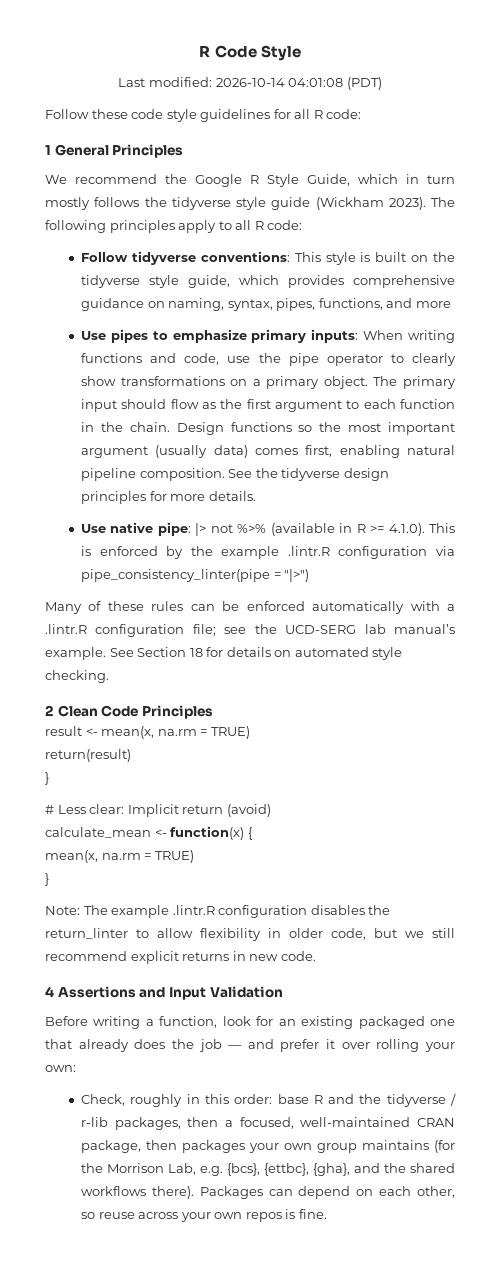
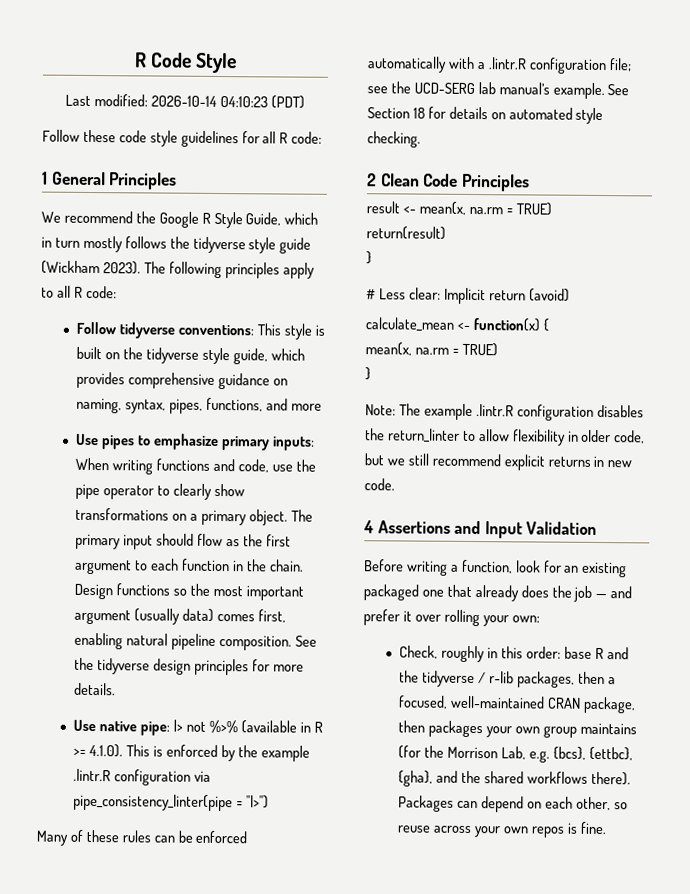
- Last modified: 2026-10-14 04:01:08 (PDT)
+ Last modified: 2026-10-14 04:10:23 (PDT)

